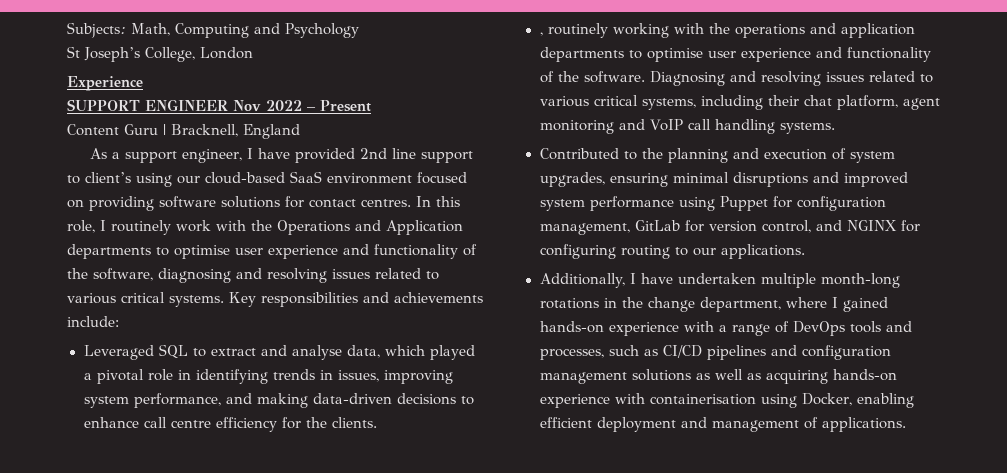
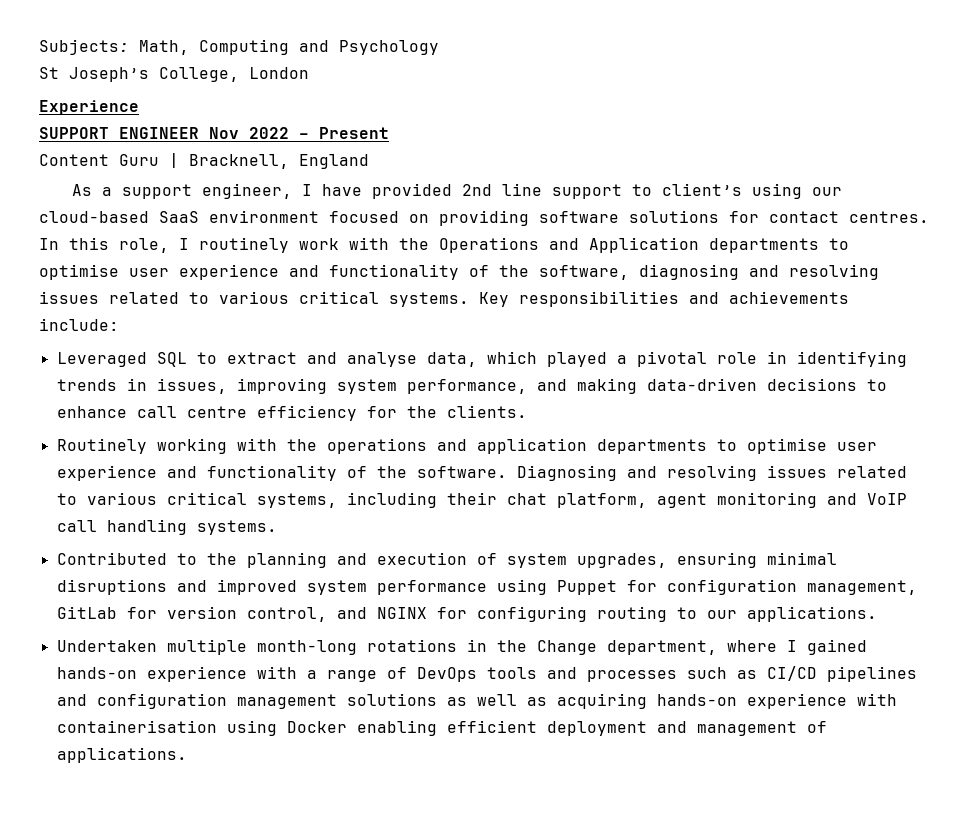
- , routinely working with the operations and application departments to optimise user experience and functionality of the software.
+ Routinely working with the operations and application departments to optimise user experience and functionality of the software.
- Additionally, I have undertaken multiple month-long rotations in the change department, where I gained hands-on experience with a range of DevOps tools and processes, such as CI/CD pipelines and configuration management solutions as well as acquiring hands-on experience with containerisation using Docker, enabling efficient deployment and management of applications.
+ Undertaken multiple month-long rotations in the Change department, where I gained hands-on experience with a range of DevOps tools and processes such as CI/CD pipelines and configuration management solutions as well as acquiring hands-on experience with containerisation using Docker enabling efficient deployment and management of applications.

